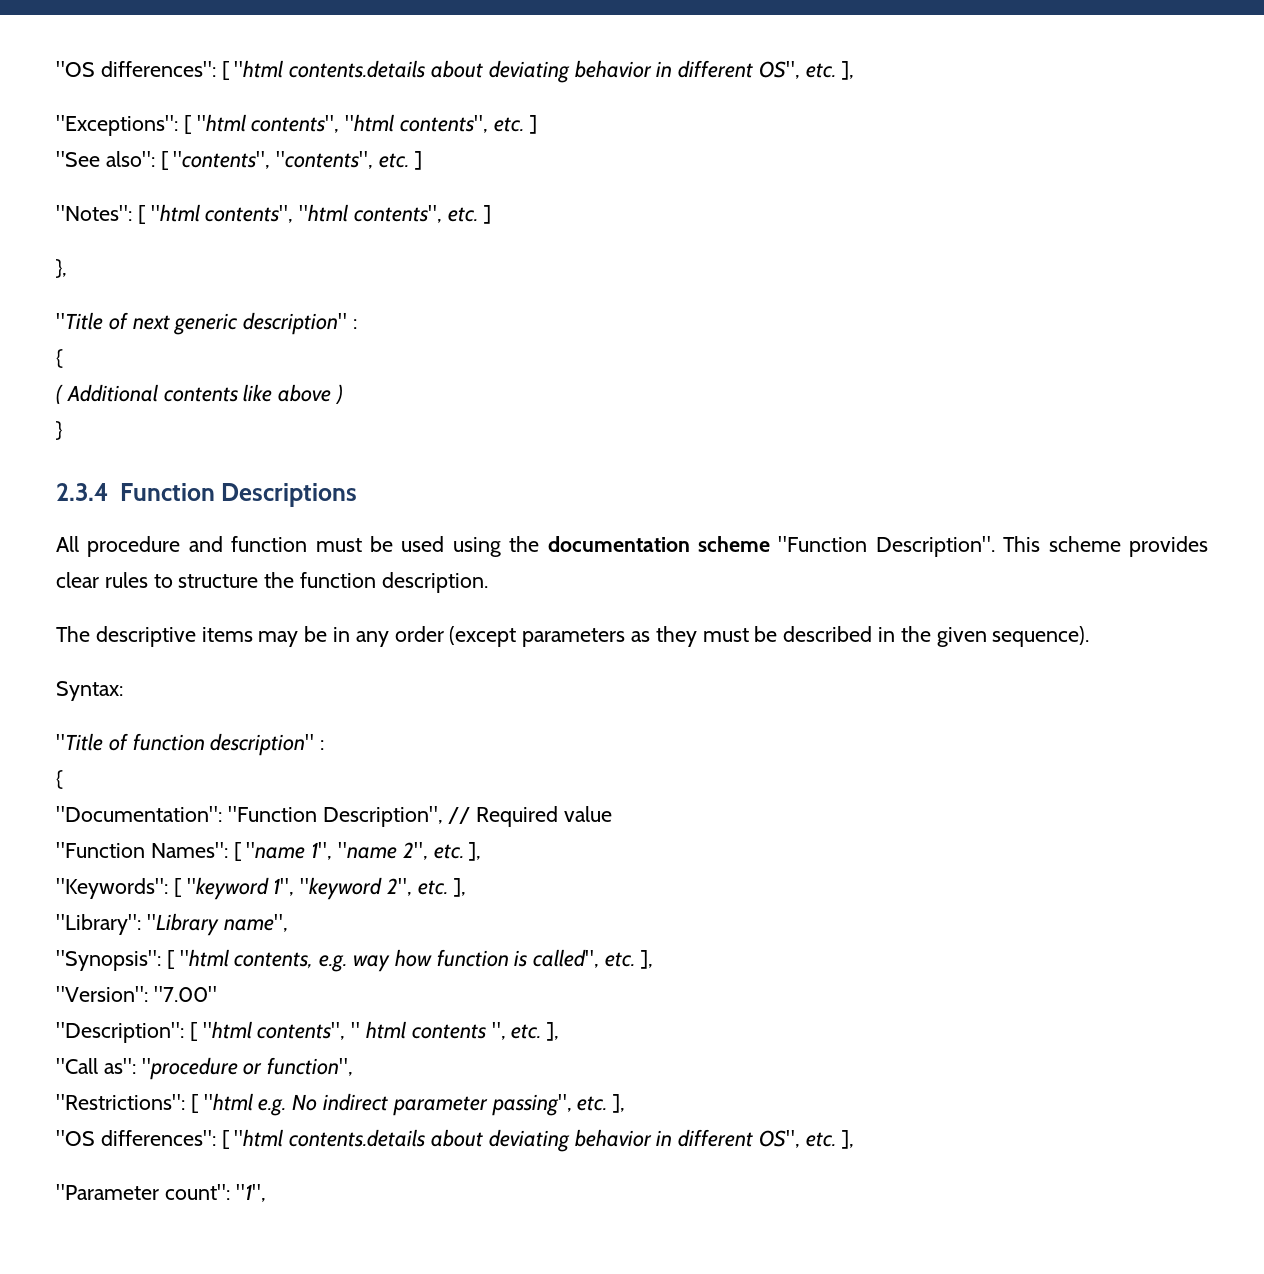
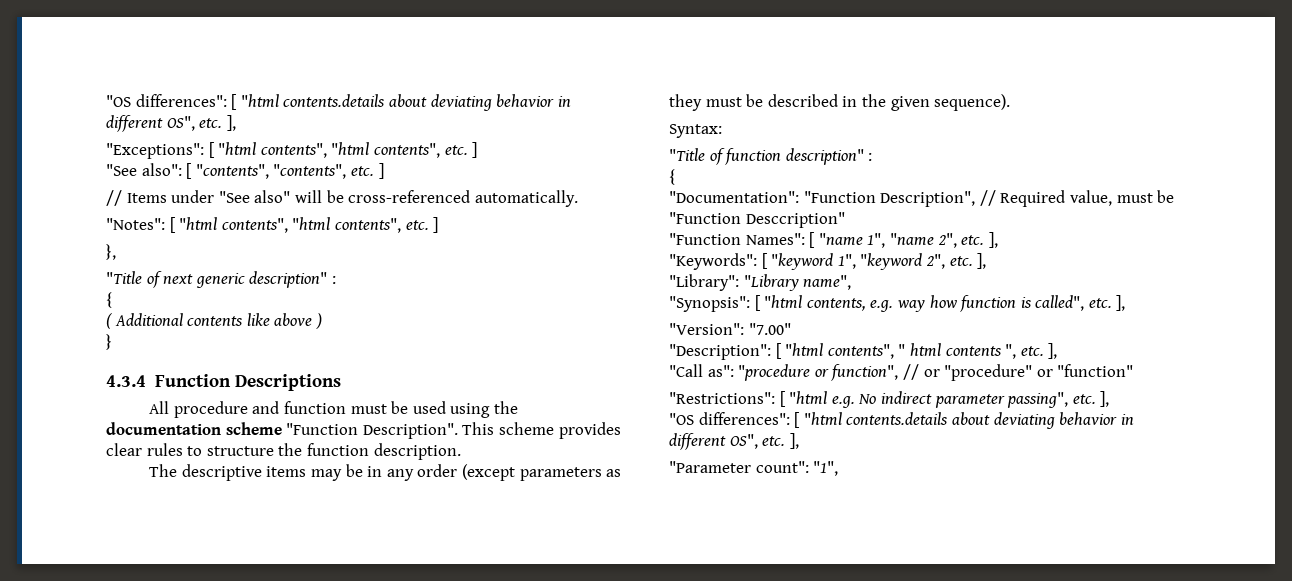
+ // Items under "See also" will be cross-referenced automatically.
- 2.3.4 Function Descriptions
+ 4.3.4 Function Descriptions
- "Documentation": "Function Description", // Required value
+ "Documentation": "Function Description", // Required value, must be "Function Desccription"
- "Call as": "procedure or function",
+ "Call as": "procedure or function", // or "procedure" or "function"

